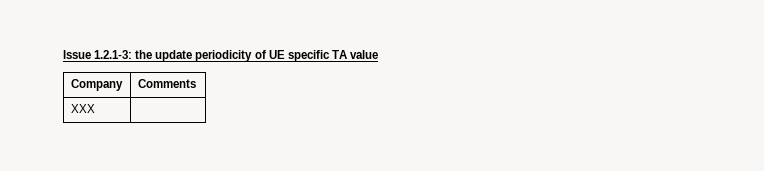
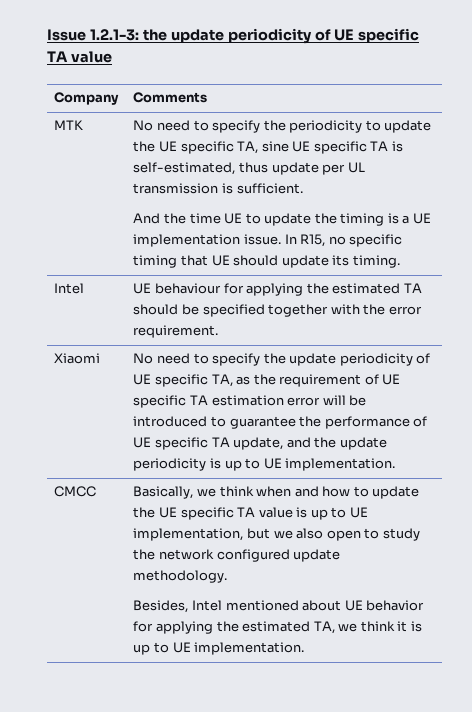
- XXX
+ MTK | No need to specify the periodicity to update the UE specific TA, sine UE specific TA is self-estimated, thus update per UL transmission is sufficient.
+ And the time UE to update the timing is a UE implementation issue. In R15, no specific timing that UE should update its timing.
+ Intel | UE behaviour for applying the estimated TA should be specified together with the error requirement.
+ Xiaomi | No need to specify the update periodicity of UE specific TA, as the requirement of UE specific TA estimation error will be introduced to guarantee the performance of UE specific TA update, and the update periodicity is up to UE implementation.
+ CMCC | Basically, we think when and how to update the UE specific TA value is up to UE implementation, but we also open to study the network configured update methodology.
+ Besides, Intel mentioned about UE behavior for applying the estimated TA, we think it is up to UE implementation.

